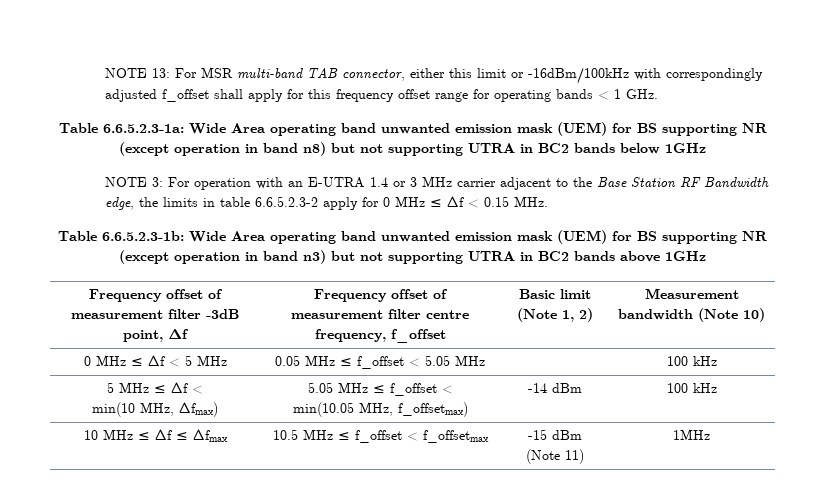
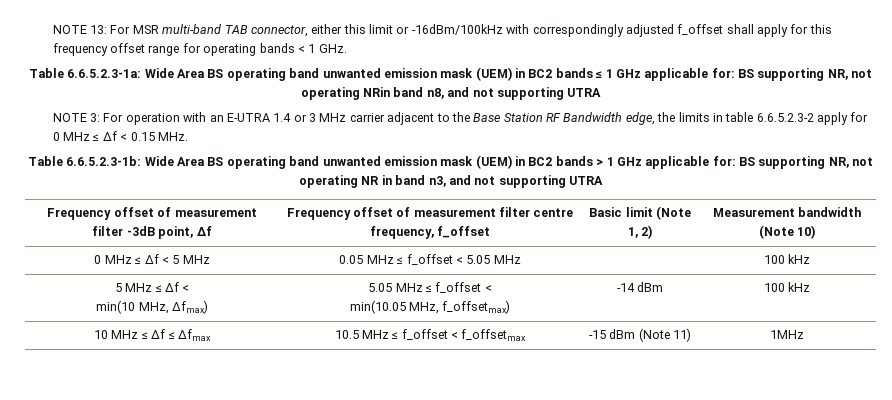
- Table 6.6.5.2.3-1a: Wide Area operating band unwanted emission mask (UEM) for BS supporting NR (except operation in band n8) but not supporting UTRA in BC2 bands below 1GHz
+ Table 6.6.5.2.3-1a: Wide Area BS operating band unwanted emission mask (UEM) in BC2 bands ≤ 1 GHz applicable for: BS supporting NR, not operating NRin band n8, and not supporting UTRA
- Table 6.6.5.2.3-1b: Wide Area operating band unwanted emission mask (UEM) for BS supporting NR (except operation in band n3) but not supporting UTRA in BC2 bands above 1GHz
+ Table 6.6.5.2.3-1b: Wide Area BS operating band unwanted emission mask (UEM) in BC2 bands > 1 GHz applicable for: BS supporting NR, not operating NR in band n3, and not supporting UTRA

